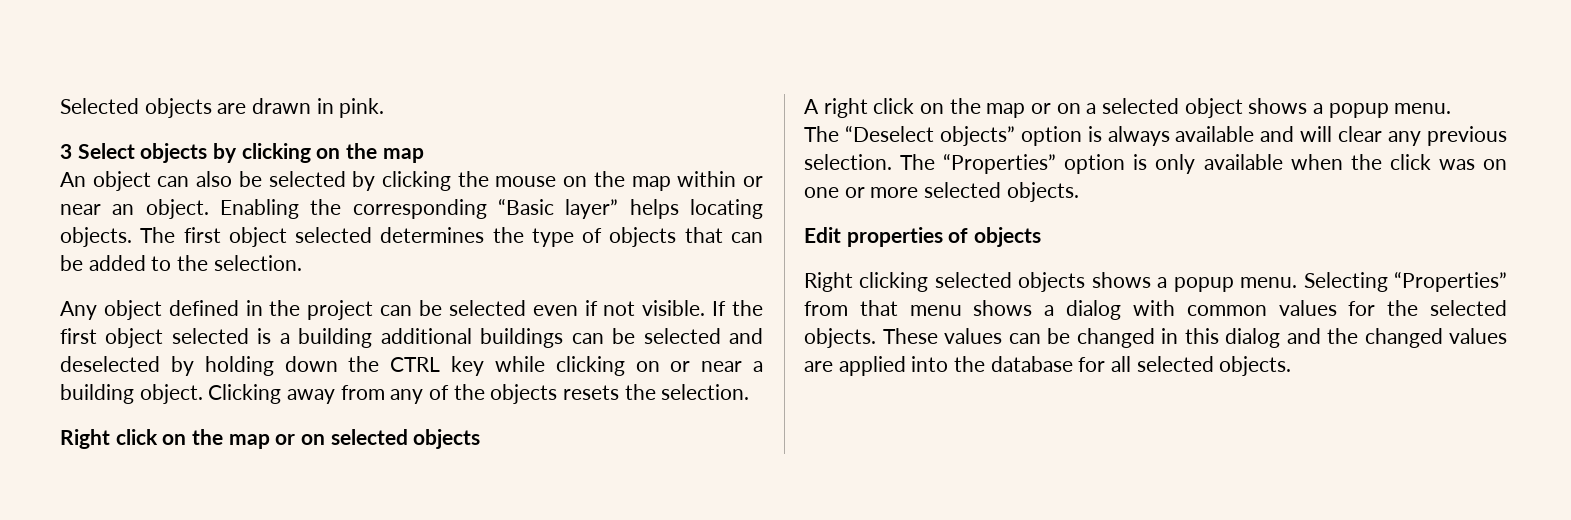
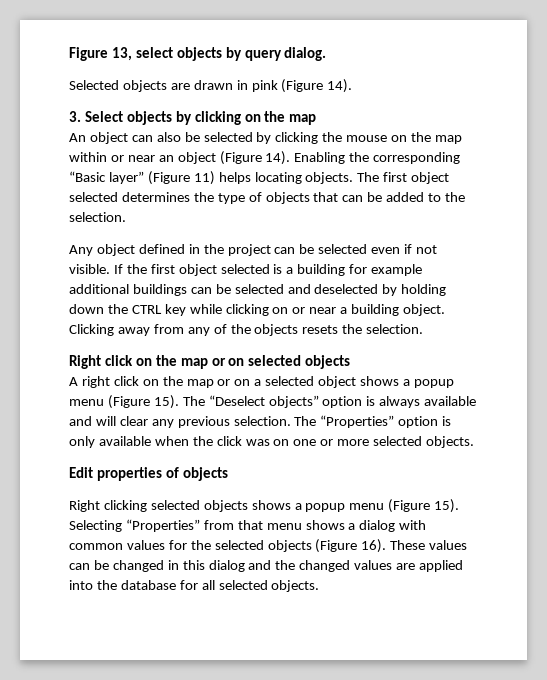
+ Figure 13, select objects by query dialog.
- Selected objects are drawn in pink.
- 3 Select objects by clicking on the map
+ Selected objects are drawn in pink (Figure 14).
+ 3. Select objects by clicking on the map
- An object can also be selected by clicking the mouse on the map within or near an object.
+ An object can also be selected by clicking the mouse on the map within or near an object (Figure 14).
- Enabling the corresponding “Basic layer” helps locating objects.
+ Enabling the corresponding “Basic layer” (Figure 11) helps locating objects.
- If the first object selected is a building additional buildings can be selected and deselected by holding down the CTRL key while clicking on or near a building object.
+ If the first object selected is a building for example additional buildings can be selected and deselected by holding down the CTRL key while clicking on or near a building object.
- A right click on the map or on a selected object shows a popup menu.
- The “Deselect objects” option is always available and will clear any previous selection.
+ A right click on the map or on a selected object shows a popup menu (Figure 15). The “Deselect objects” option is always available and will clear any previous selection.
- Right clicking selected objects shows a popup menu.
+ Right clicking selected objects shows a popup menu (Figure 15).
- Selecting “Properties” from that menu shows a dialog with common values for the selected objects.
+ Selecting “Properties” from that menu shows a dialog with common values for the selected objects (Figure 16).

